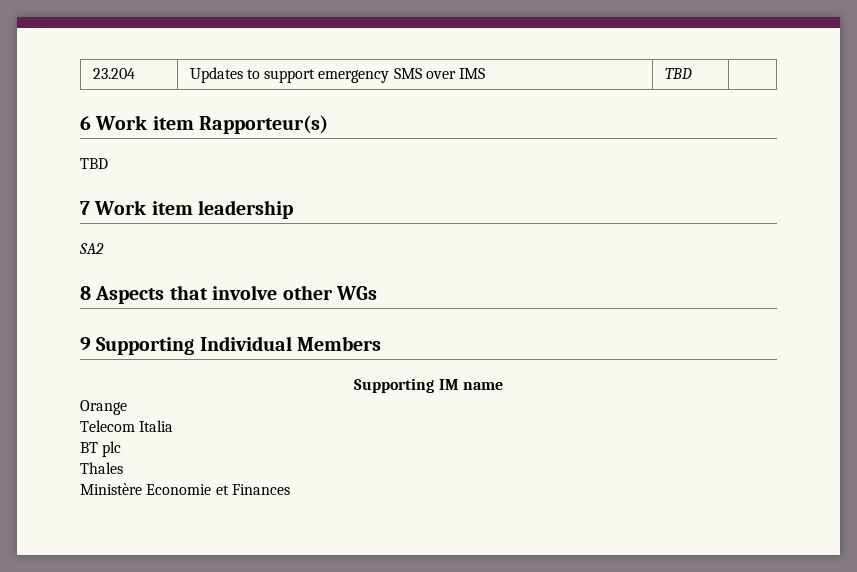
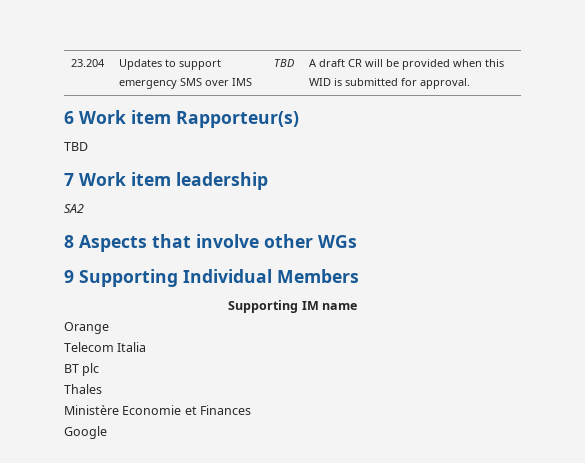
- 23.204 | Updates to support emergency SMS over IMS | TBD |
+ 23.204 | Updates to support emergency SMS over IMS | TBD | A draft CR will be provided when this WID is submitted for approval.
+ Google

